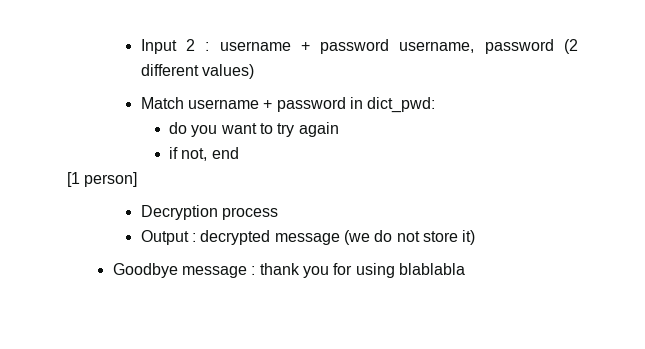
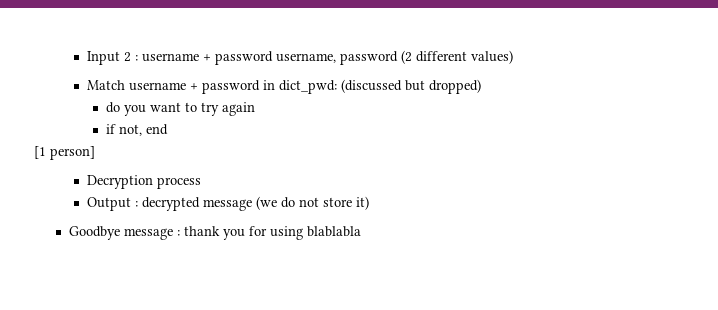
- Match username + password in dict_pwd:
+ Match username + password in dict_pwd: (discussed but dropped)

